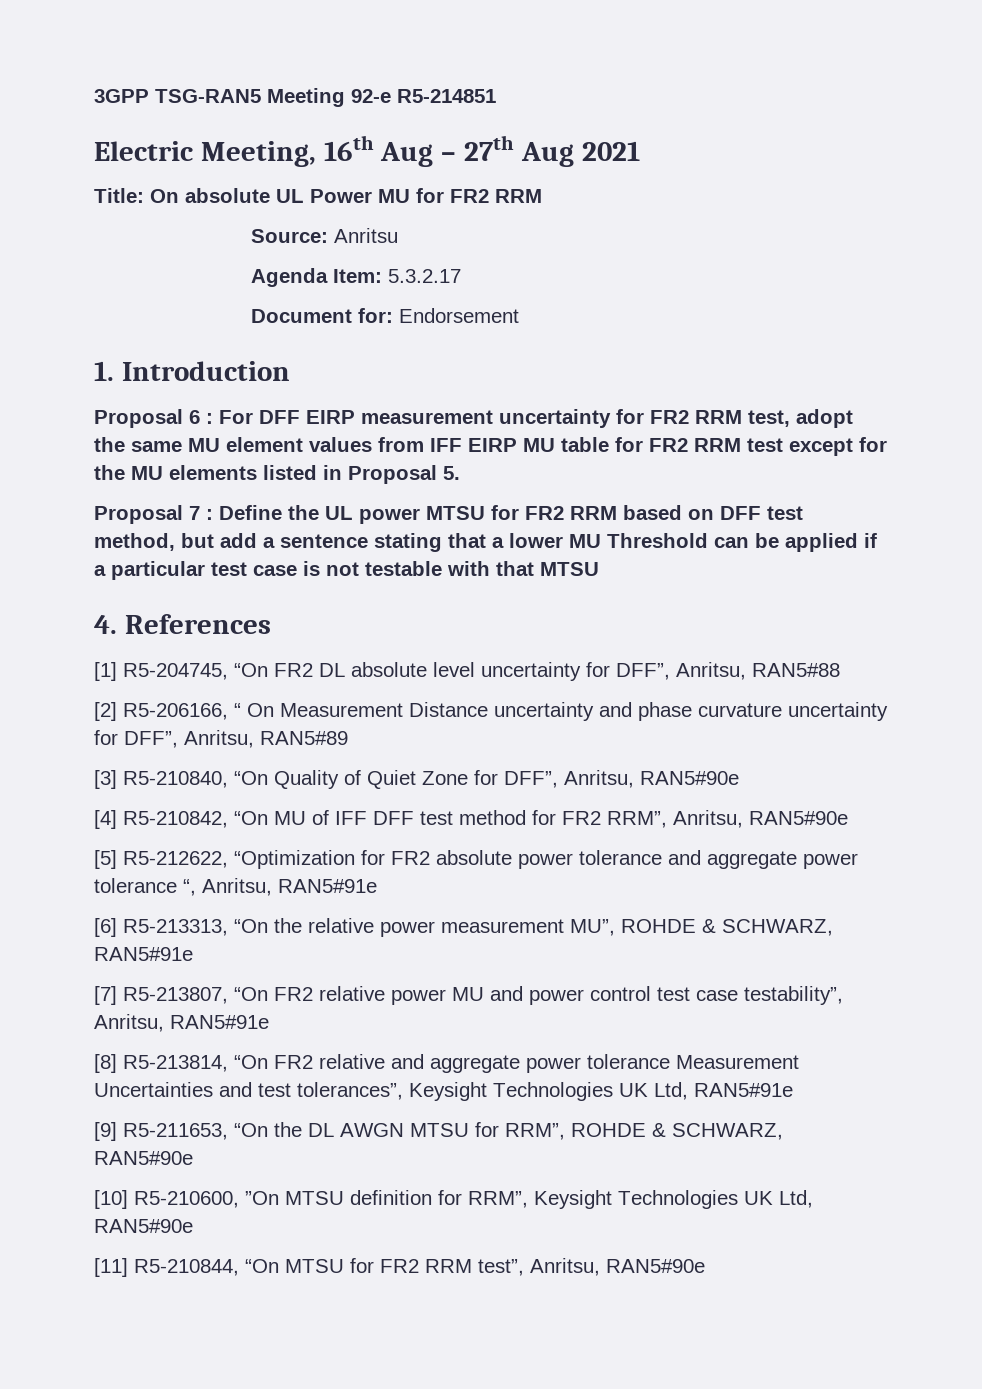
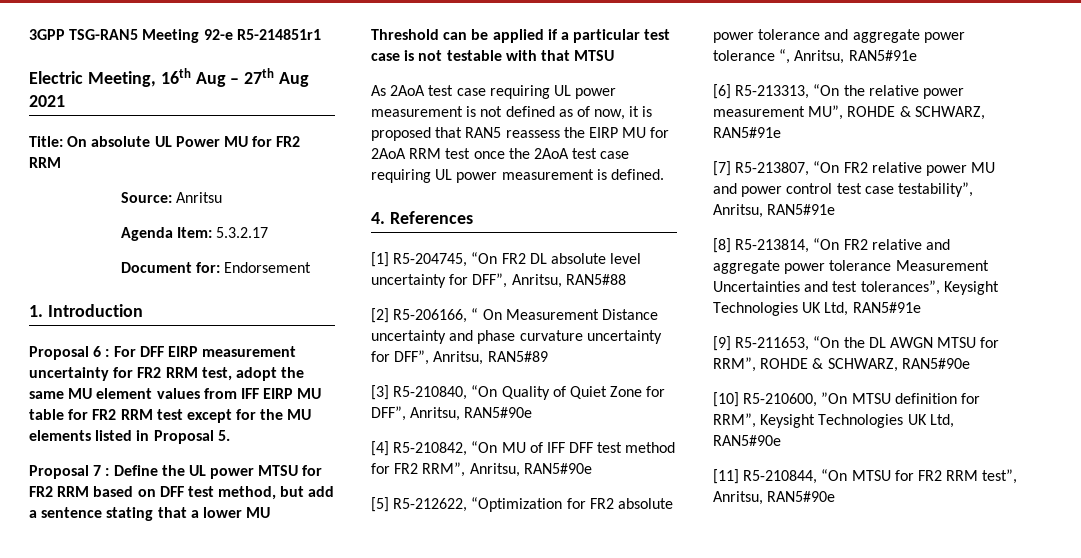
- 3GPP TSG-RAN5 Meeting 92-e R5-214851
+ 3GPP TSG-RAN5 Meeting 92-e R5-214851r1
+ As 2AoA test case requiring UL power measurement is not defined as of now, it is proposed that RAN5 reassess the EIRP MU for 2AoA RRM test once the 2AoA test case requiring UL power measurement is defined.

